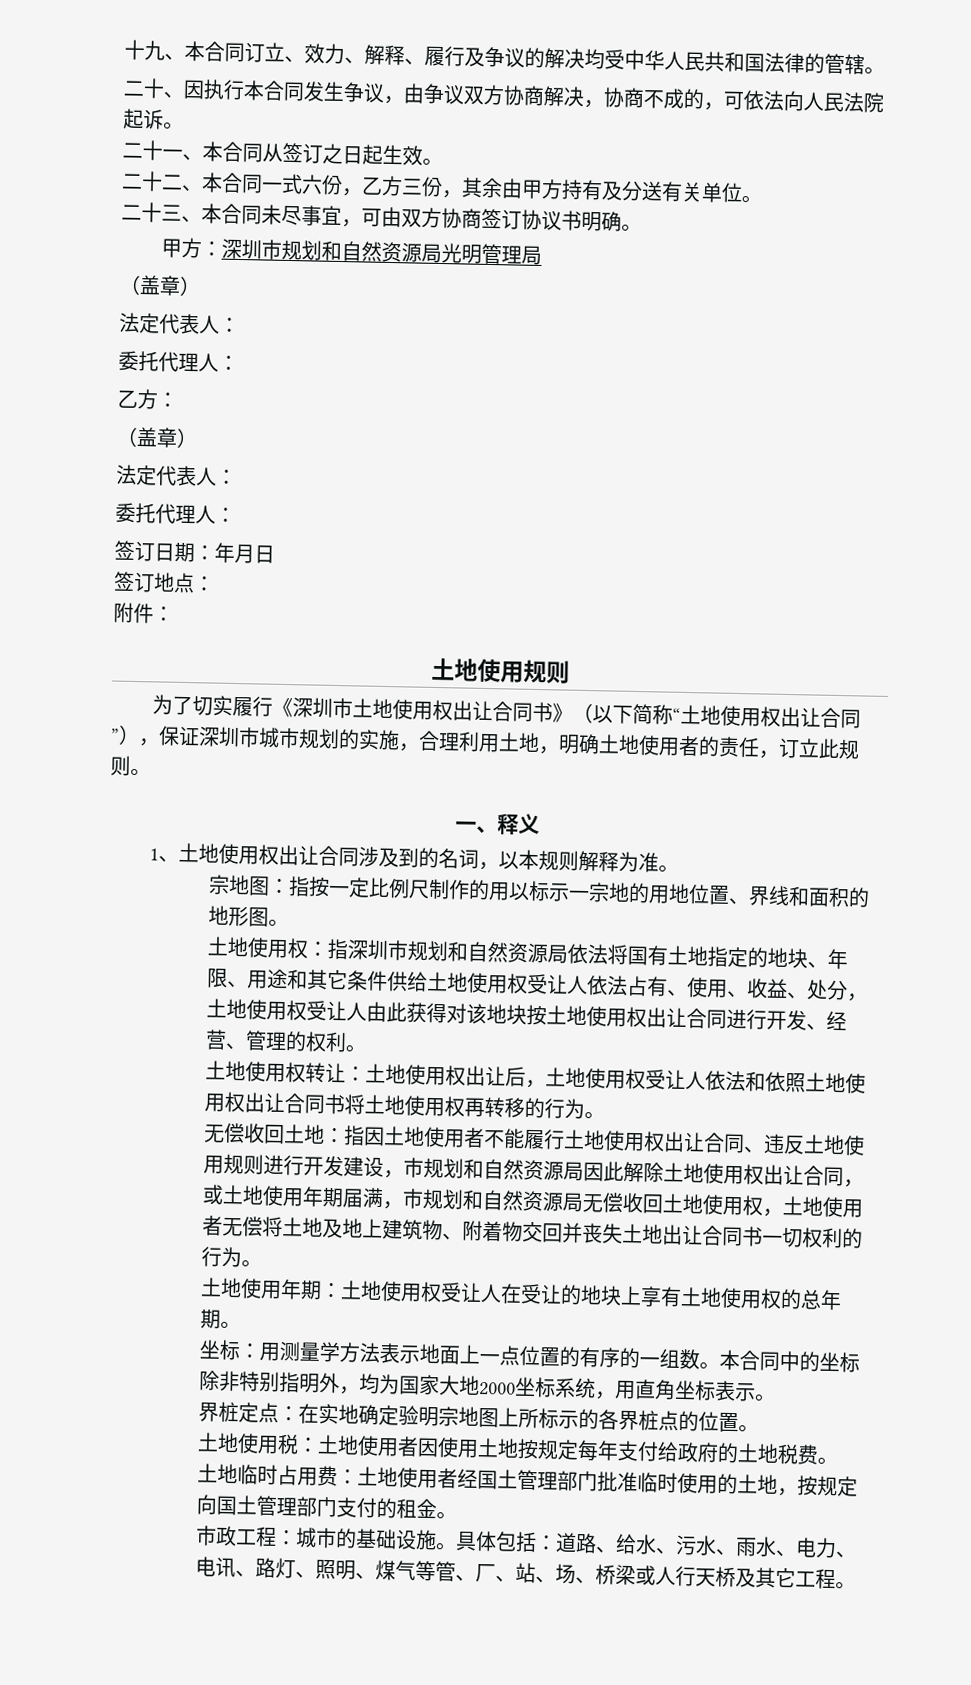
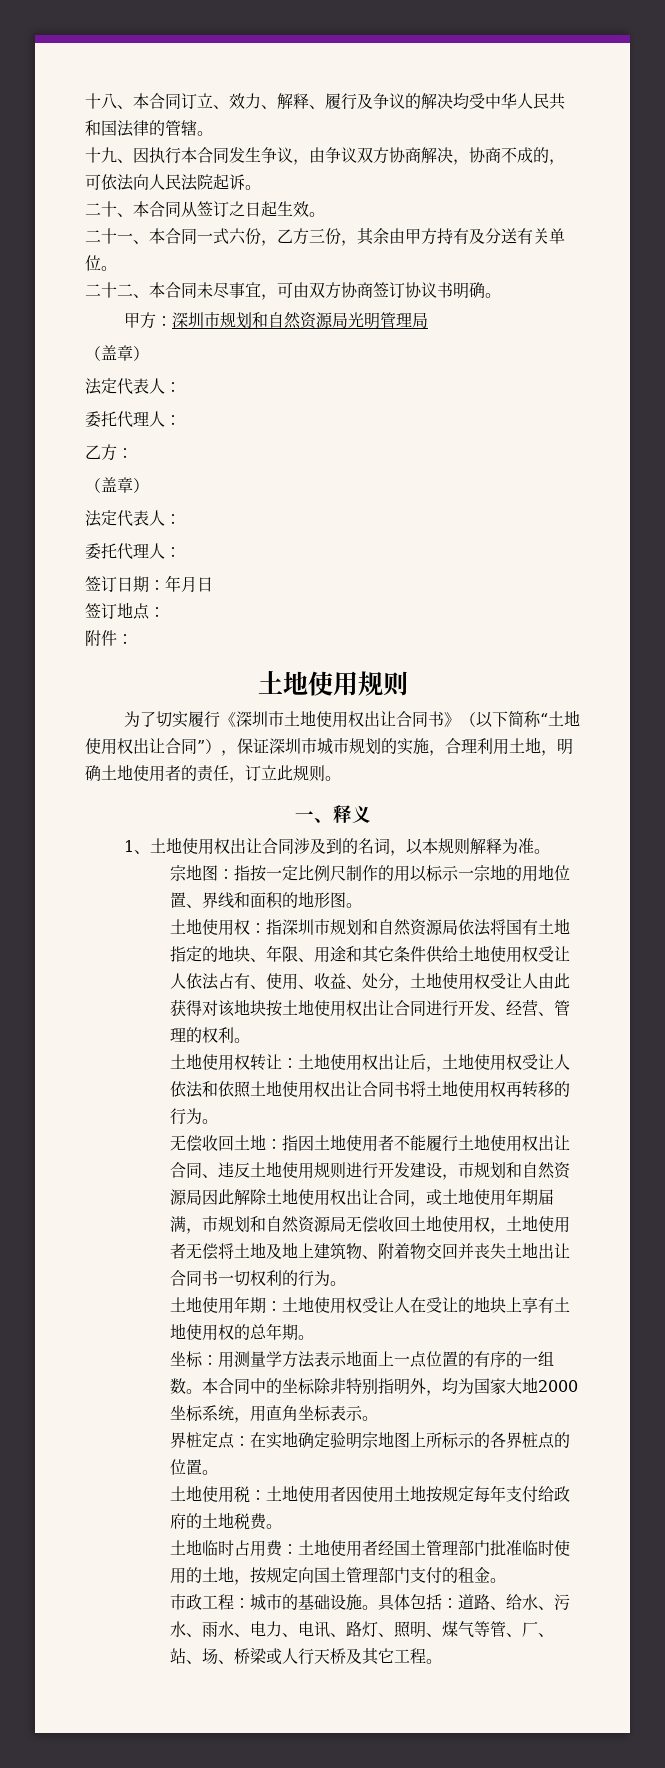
- 十九、本合同订立、效力、解释、履行及争议的解决均受中华人民共和国法律的管辖。
+ 十八、本合同订立、效力、解释、履行及争议的解决均受中华人民共和国法律的管辖。
- 二十、因执行本合同发生争议，由争议双方协商解决，协商不成的，可依法向人民法院起诉。
+ 十九、因执行本合同发生争议，由争议双方协商解决，协商不成的，可依法向人民法院起诉。
- 二十一、本合同从签订之日起生效。
+ 二十、本合同从签订之日起生效。
- 二十二、本合同一式六份，乙方三份，其余由甲方持有及分送有关单位。
+ 二十一、本合同一式六份，乙方三份，其余由甲方持有及分送有关单位。
- 二十三、本合同未尽事宜，可由双方协商签订协议书明确。
+ 二十二、本合同未尽事宜，可由双方协商签订协议书明确。

